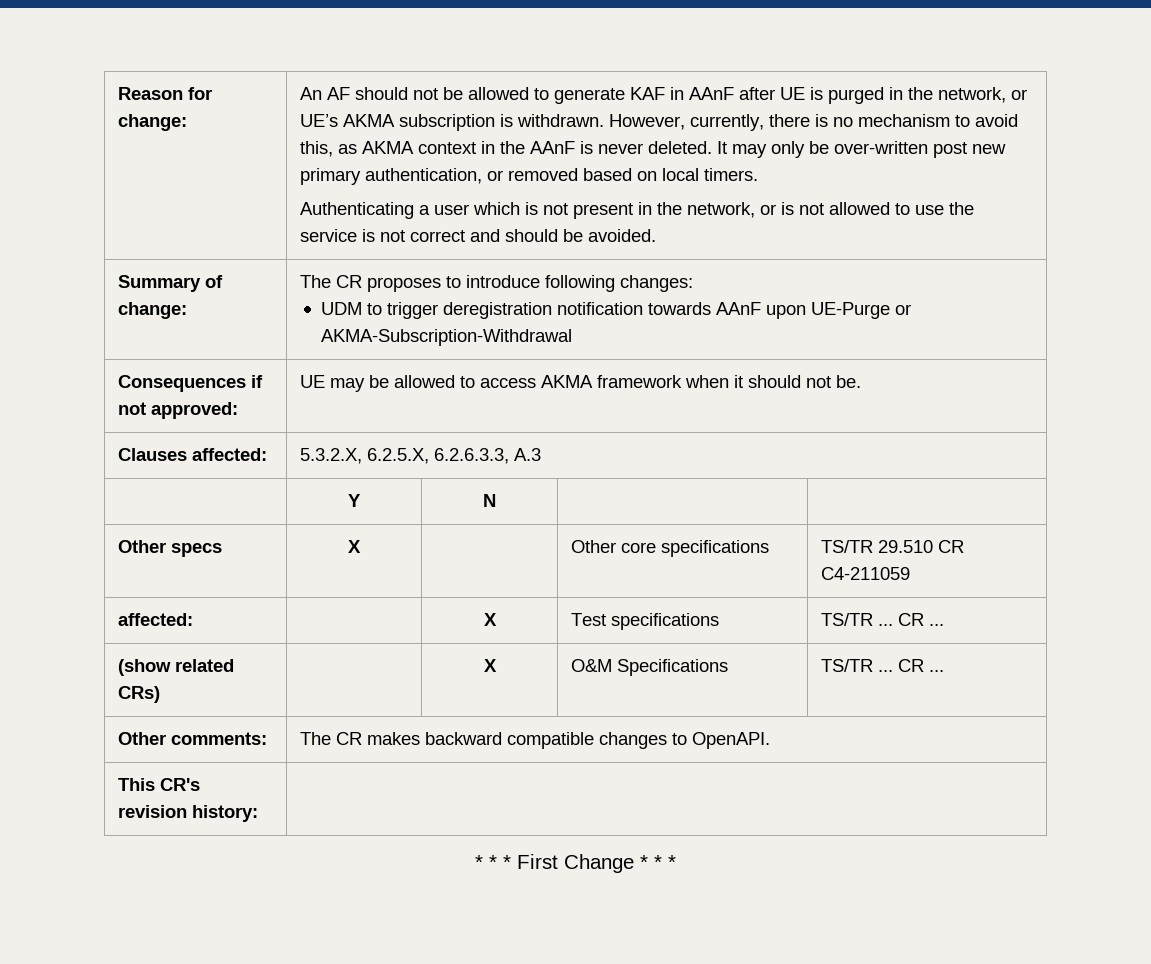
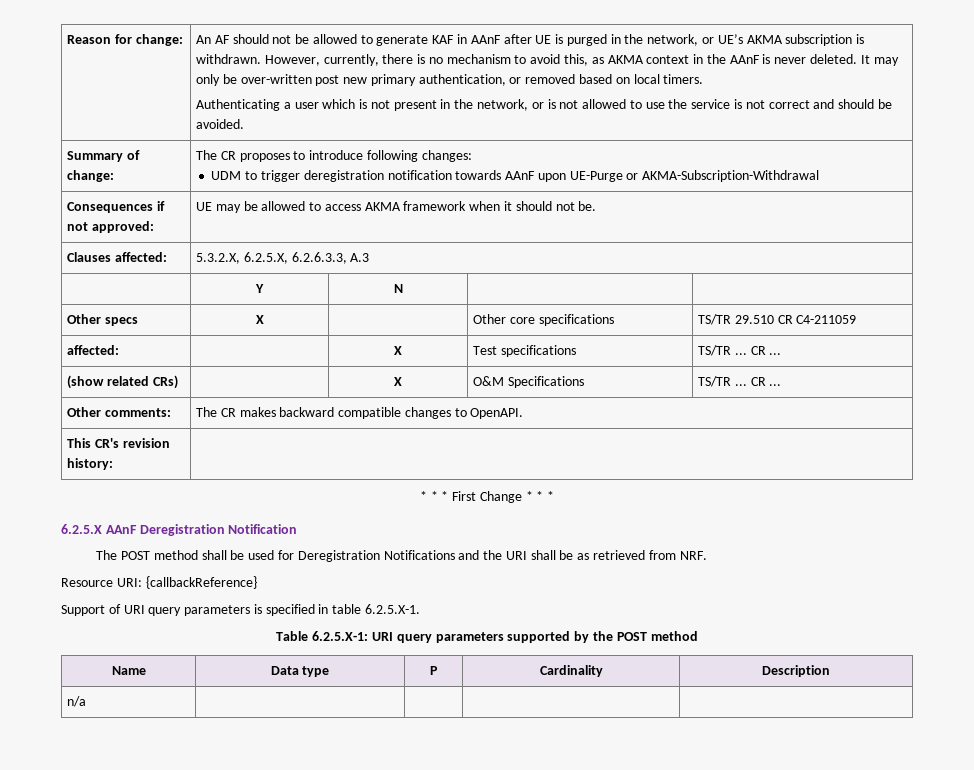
+ 6.2.5.X AAnF Deregistration Notification
+ The POST method shall be used for Deregistration Notifications and the URI shall be as retrieved from NRF.
+ Resource URI: {callbackReference}
+ Support of URI query parameters is specified in table 6.2.5.X-1.
+ Table 6.2.5.X-1: URI query parameters supported by the POST method
+ Name | Data type | P | Cardinality | Description
+ n/a | | | |

